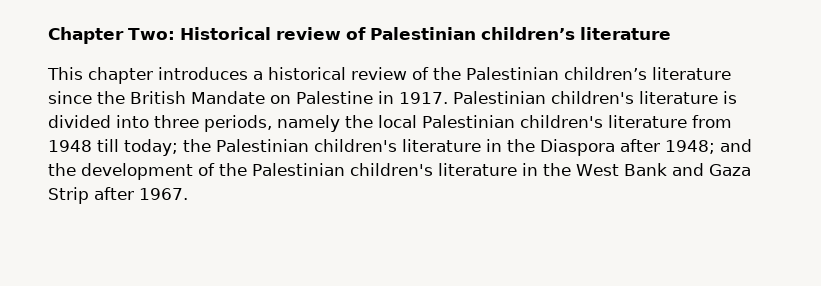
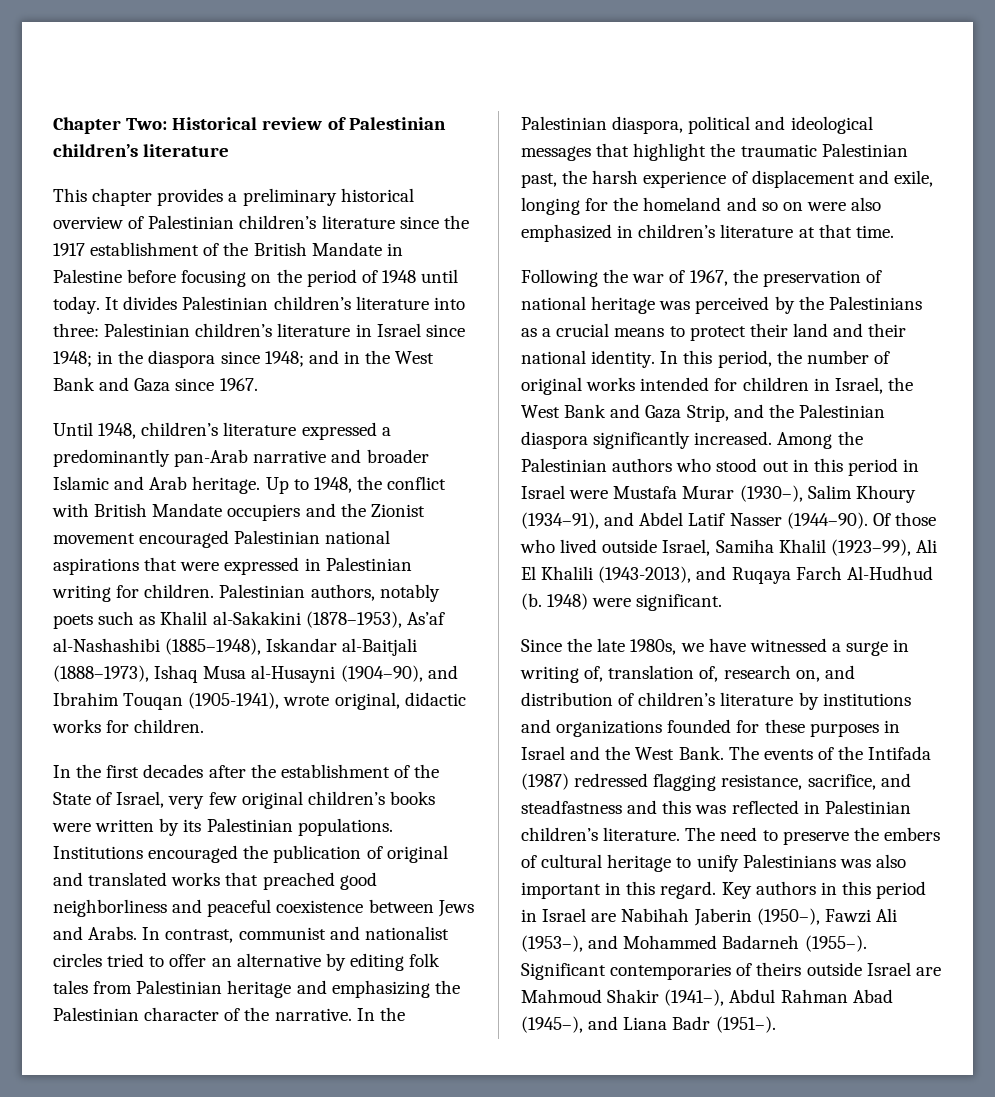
- This chapter introduces a historical review of the Palestinian children’s literature since the British Mandate on Palestine in 1917. Palestinian children's literature is divided into three periods, namely the local Palestinian children's literature from 1948 till today; the Palestinian children's literature in the Diaspora after 1948; and the development of the Palestinian children's literature in the West Bank and Gaza Strip after 1967.
+ This chapter provides a preliminary historical overview of Palestinian children’s literature since the 1917 establishment of the British Mandate in Palestine before focusing on the period of 1948 until today. It divides Palestinian children’s literature into three: Palestinian children’s literature in Israel since 1948; in the diaspora since 1948; and in the West Bank and Gaza since 1967.
+ Until 1948, children’s literature expressed a predominantly pan-Arab narrative and broader Islamic and Arab heritage. Up to 1948, the conflict with British Mandate occupiers and the Zionist movement encouraged Palestinian national aspirations that were expressed in Palestinian writing for children. Palestinian authors, notably poets such as Khalil al-Sakakini (1878–1953), As’af al-Nashashibi (1885–1948), Iskandar al-Baitjali (1888–1973), Ishaq Musa al-Husayni (1904–90), and Ibrahim Touqan (1905-1941), wrote original, didactic works for children.
+ In the first decades after the establishment of the State of Israel, very few original children’s books were written by its Palestinian populations. Institutions encouraged the publication of original and translated works that preached good neighborliness and peaceful coexistence between Jews and Arabs. In contrast, communist and nationalist circles tried to offer an alternative by editing folk tales from Palestinian heritage and emphasizing the Palestinian character of the narrative. In the Palestinian diaspora, political and ideological messages that highlight the traumatic Palestinian past, the harsh experience of displacement and exile, longing for the homeland and so on were also emphasized in children’s literature at that time.
+ Following the war of 1967, the preservation of national heritage was perceived by the Palestinians as a crucial means to protect their land and their national identity. In this period, the number of original works intended for children in Israel, the West Bank and Gaza Strip, and the Palestinian diaspora significantly increased. Among the Palestinian authors who stood out in this period in Israel were Mustafa Murar (1930–), Salim Khoury (1934–91), and Abdel Latif Nasser (1944–90). Of those who lived outside Israel, Samiha Khalil (1923–99), Ali El Khalili (1943-2013), and Ruqaya Farch Al-Hudhud (b. 1948) were significant.
+ Since the late 1980s, we have witnessed a surge in writing of, translation of, research on, and distribution of children’s literature by institutions and organizations founded for these purposes in Israel and the West Bank. The events of the Intifada (1987) redressed flagging resistance, sacrifice, and steadfastness and this was reflected in Palestinian children’s literature. The need to preserve the embers of cultural heritage to unify Palestinians was also important in this regard. Key authors in this period in Israel are Nabihah Jaberin (1950–), Fawzi Ali (1953–), and Mohammed Badarneh (1955–). Significant contemporaries of theirs outside Israel are Mahmoud Shakir (1941–), Abdul Rahman Abad (1945–), and Liana Badr (1951–).

